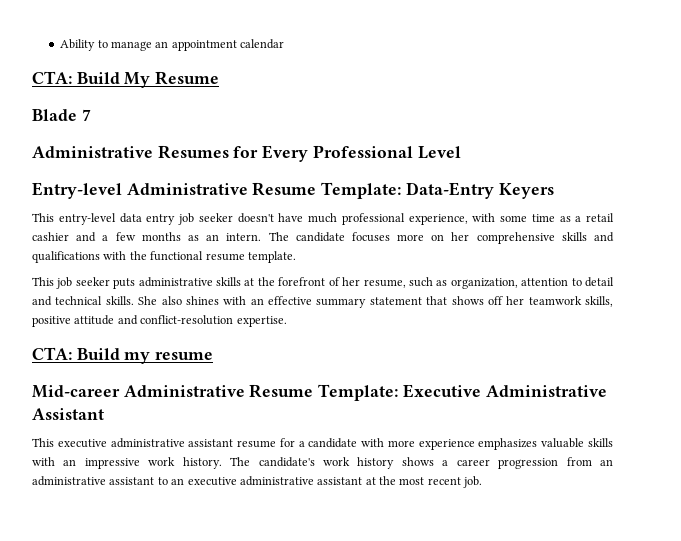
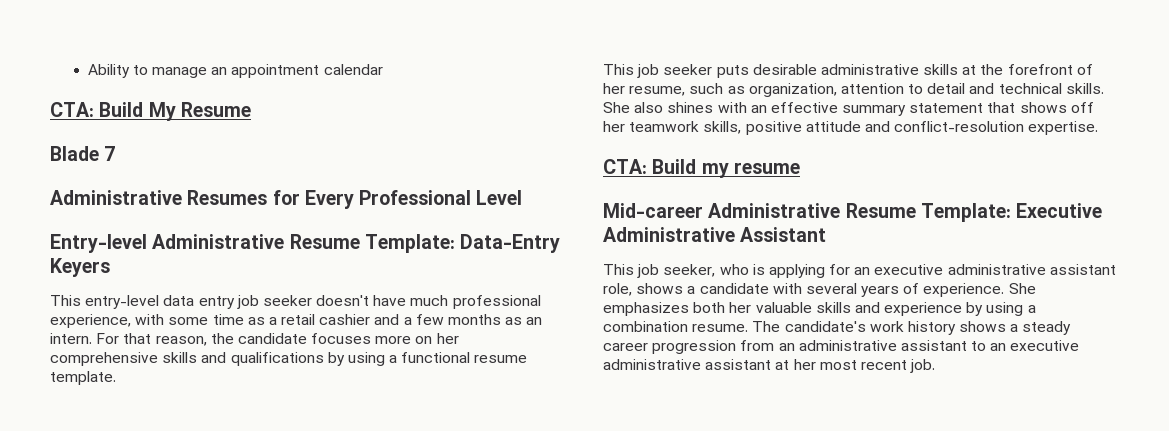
- The candidate focuses more on her comprehensive skills and qualifications with the functional resume template.
+ For that reason, the candidate focuses more on her comprehensive skills and qualifications by using a functional resume template.
- This job seeker puts administrative skills at the forefront of her resume, such as organization, attention to detail and technical skills.
+ This job seeker puts desirable administrative skills at the forefront of her resume, such as organization, attention to detail and technical skills.
- This executive administrative assistant resume for a candidate with more experience emphasizes valuable skills with an impressive work history.
+ This job seeker, who is applying for an executive administrative assistant role, shows a candidate with several years of experience. She emphasizes both her valuable skills and experience by using a combination resume.
- The candidate's work history shows a career progression from an administrative assistant to an executive administrative assistant at the most recent job.
+ The candidate's work history shows a steady career progression from an administrative assistant to an executive administrative assistant at her most recent job.

